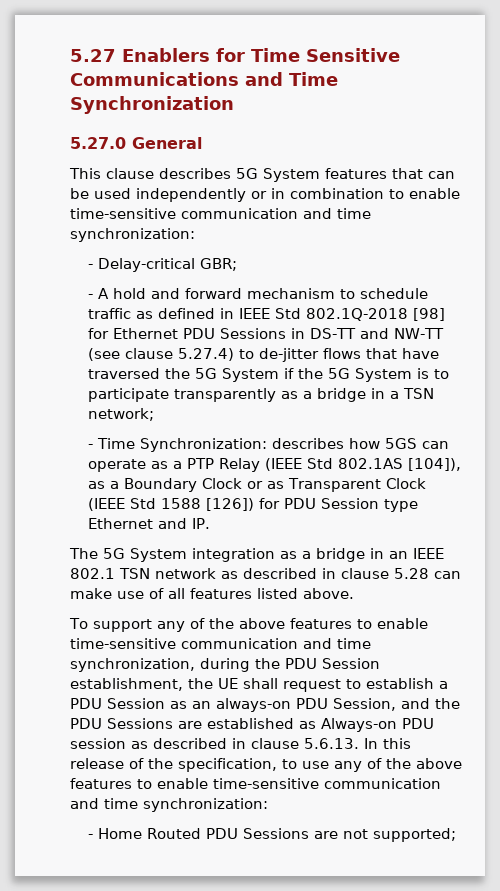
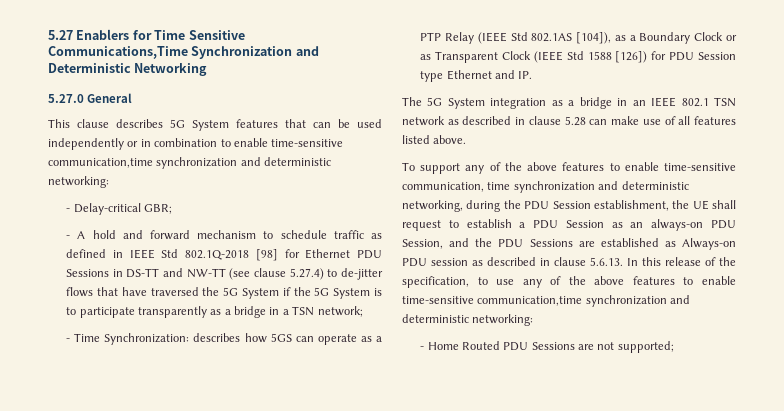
- 5.27 Enablers for Time Sensitive Communications and Time Synchronization
+ 5.27 Enablers for Time Sensitive Communications,Time Synchronization and Deterministic Networking
- This clause describes 5G System features that can be used independently or in combination to enable time-sensitive communication and time synchronization:
+ This clause describes 5G System features that can be used independently or in combination to enable time-sensitive communication,time synchronization and deterministic networking:
- To support any of the above features to enable time-sensitive communication and time synchronization, during the PDU Session establishment, the UE shall request to establish a PDU Session as an always-on PDU Session, and the PDU Sessions are established as Always-on PDU session as described in clause 5.6.13. In this release of the specification, to use any of the above features to enable time-sensitive communication and time synchronization:
+ To support any of the above features to enable time-sensitive communication, time synchronization and deterministic networking, during the PDU Session establishment, the UE shall request to establish a PDU Session as an always-on PDU Session, and the PDU Sessions are established as Always-on PDU session as described in clause 5.6.13. In this release of the specification, to use any of the above features to enable time-sensitive communication,time synchronization and deterministic networking:

